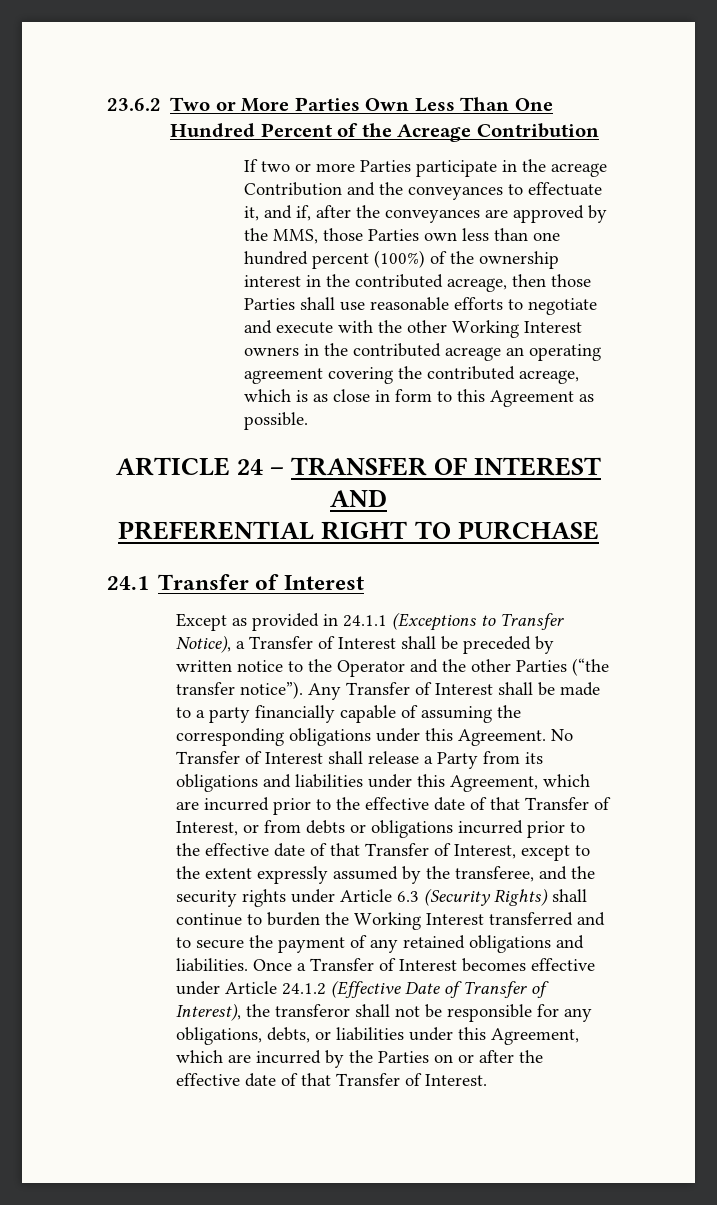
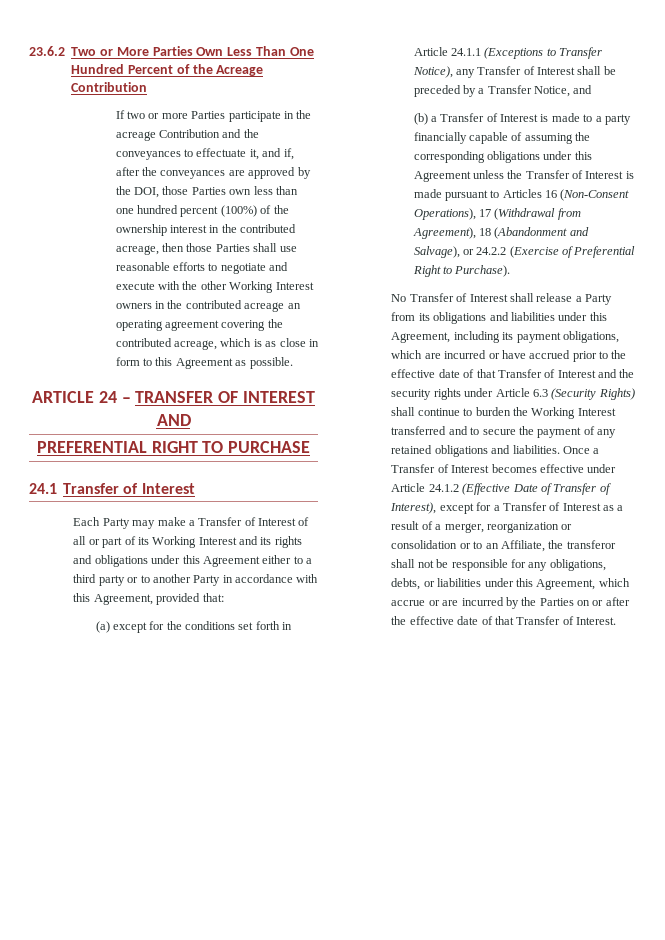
- If two or more Parties participate in the acreage Contribution and the conveyances to effectuate it, and if, after the conveyances are approved by the MMS, those Parties own less than one hundred percent (100%) of the ownership interest in the contributed acreage, then those Parties shall use reasonable efforts to negotiate and execute with the other Working Interest owners in the contributed acreage an operating agreement covering the contributed acreage, which is as close in form to this Agreement as possible.
+ If two or more Parties participate in the acreage Contribution and the conveyances to effectuate it, and if, after the conveyances are approved by the DOI, those Parties own less than one hundred percent (100%) of the ownership interest in the contributed acreage, then those Parties shall use reasonable efforts to negotiate and execute with the other Working Interest owners in the contributed acreage an operating agreement covering the contributed acreage, which is as close in form to this Agreement as possible.
- Except as provided in 24.1.1 (Exceptions to Transfer Notice), a Transfer of Interest shall be preceded by written notice to the Operator and the other Parties (“the transfer notice”). Any Transfer of Interest shall be made to a party financially capable of assuming the corresponding obligations under this Agreement. No Transfer of Interest shall release a Party from its obligations and liabilities under this Agreement, which are incurred prior to the effective date of that Transfer of Interest, or from debts or obligations incurred prior to the effective date of that Transfer of Interest, except to the extent expressly assumed by the transferee, and the security rights under Article 6.3 (Security Rights) shall continue to burden the Working Interest transferred and to secure the payment of any retained obligations and liabilities.
+ Each Party may make a Transfer of Interest of all or part of its Working Interest and its rights and obligations under this Agreement either to a third party or to another Party in accordance with this Agreement, provided that:
+ (a) except for the conditions set forth in Article 24.1.1 (Exceptions to Transfer Notice), any Transfer of Interest shall be preceded by a Transfer Notice, and
+ (b) a Transfer of Interest is made to a party financially capable of assuming the corresponding obligations under this Agreement unless the Transfer of Interest is made pursuant to Articles 16 (Non-Consent Operations), 17 (Withdrawal from Agreement), 18 (Abandonment and Salvage), or 24.2.2 (Exercise of Preferential Right to Purchase).
+ No Transfer of Interest shall release a Party from its obligations and liabilities under this Agreement, including its payment obligations, which are incurred or have accrued prior to the effective date of that Transfer of Interest and the security rights under Article 6.3 (Security Rights) shall continue to burden the Working Interest transferred and to secure the payment of any retained obligations and liabilities.
- Once a Transfer of Interest becomes effective under Article 24.1.2 (Effective Date of Transfer of Interest), the transferor shall not be responsible for any obligations, debts, or liabilities under this Agreement, which are incurred by the Parties on or after the effective date of that Transfer of Interest.
+ Once a Transfer of Interest becomes effective under Article 24.1.2 (Effective Date of Transfer of Interest), except for a Transfer of Interest as a result of a merger, reorganization or consolidation or to an Affiliate, the transferor shall not be responsible for any obligations, debts, or liabilities under this Agreement, which accrue or are incurred by the Parties on or after the effective date of that Transfer of Interest.

